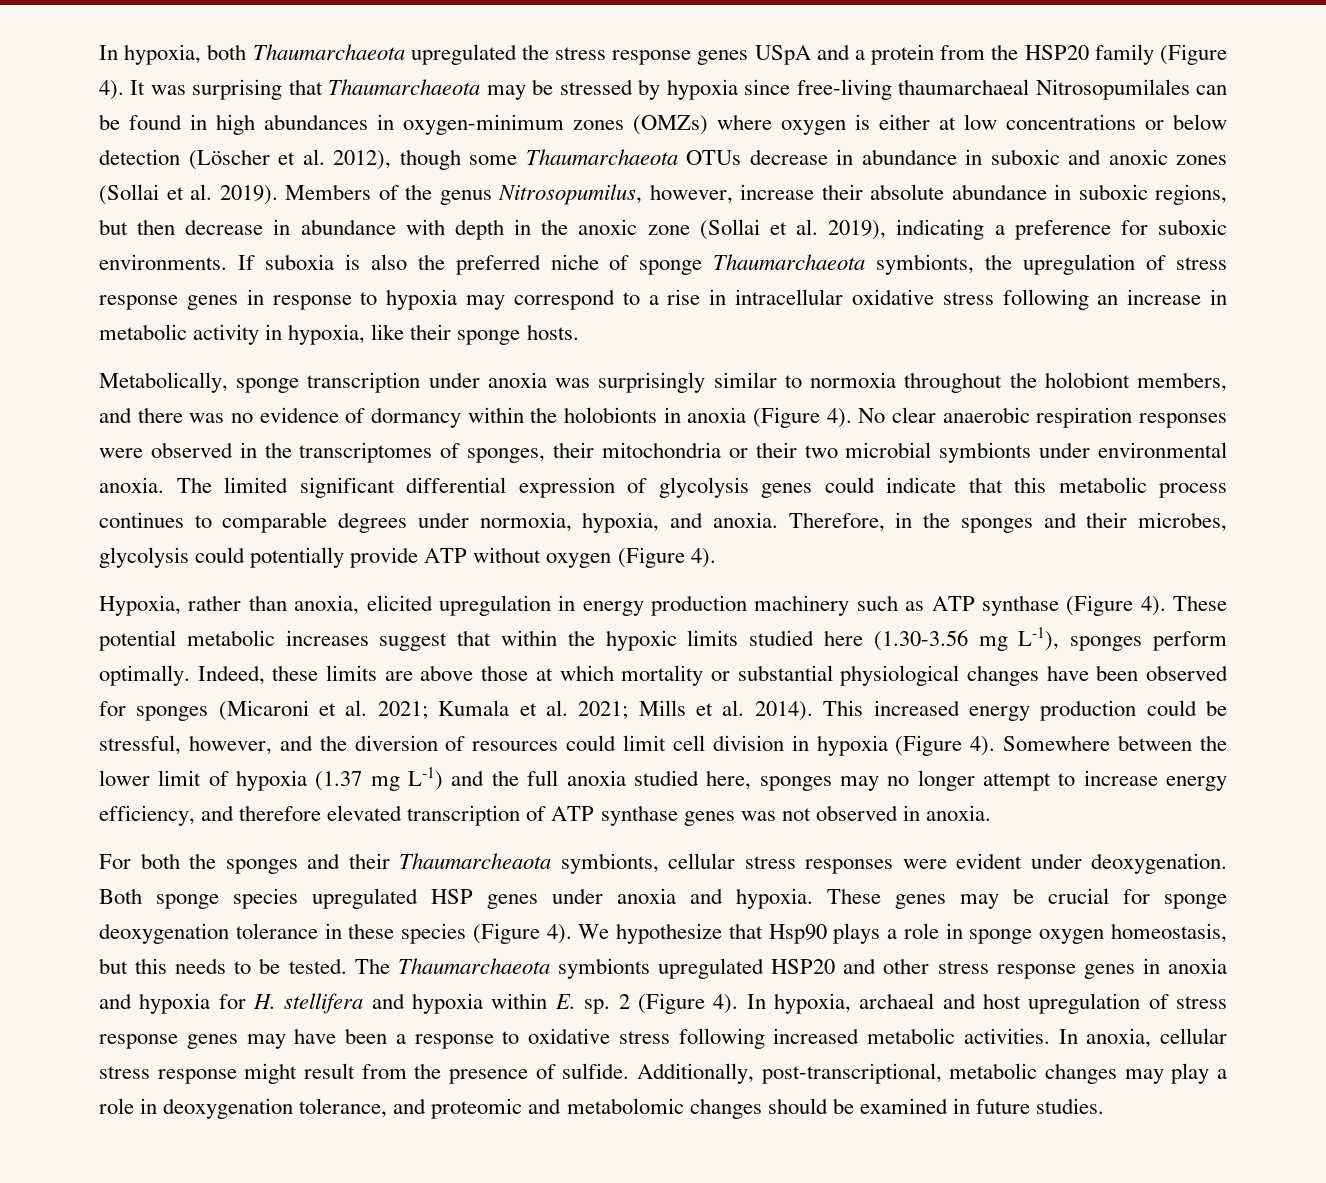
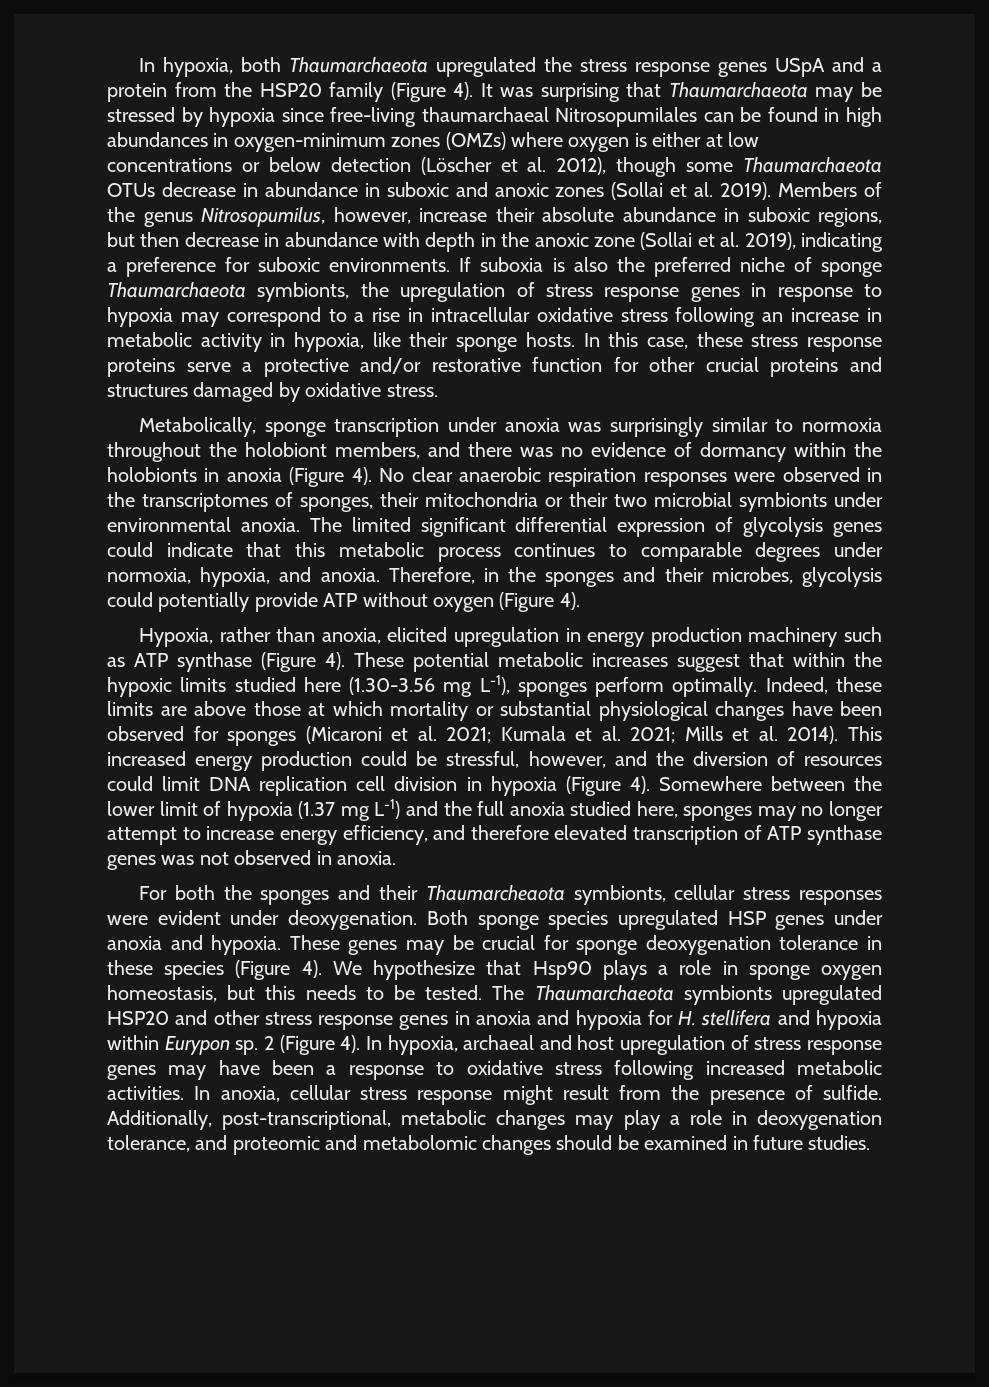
+ In this case, these stress response proteins serve a protective and/or restorative function for other crucial proteins and structures damaged by oxidative stress.
- This increased energy production could be stressful, however, and the diversion of resources could limit cell division in hypoxia (Figure 4).
+ This increased energy production could be stressful, however, and the diversion of resources could limit DNA replication cell division in hypoxia (Figure 4).
- The Thaumarchaeota symbionts upregulated HSP20 and other stress response genes in anoxia and hypoxia for H. stellifera and hypoxia within E. sp.
+ The Thaumarchaeota symbionts upregulated HSP20 and other stress response genes in anoxia and hypoxia for H. stellifera and hypoxia within Eurypon sp.

